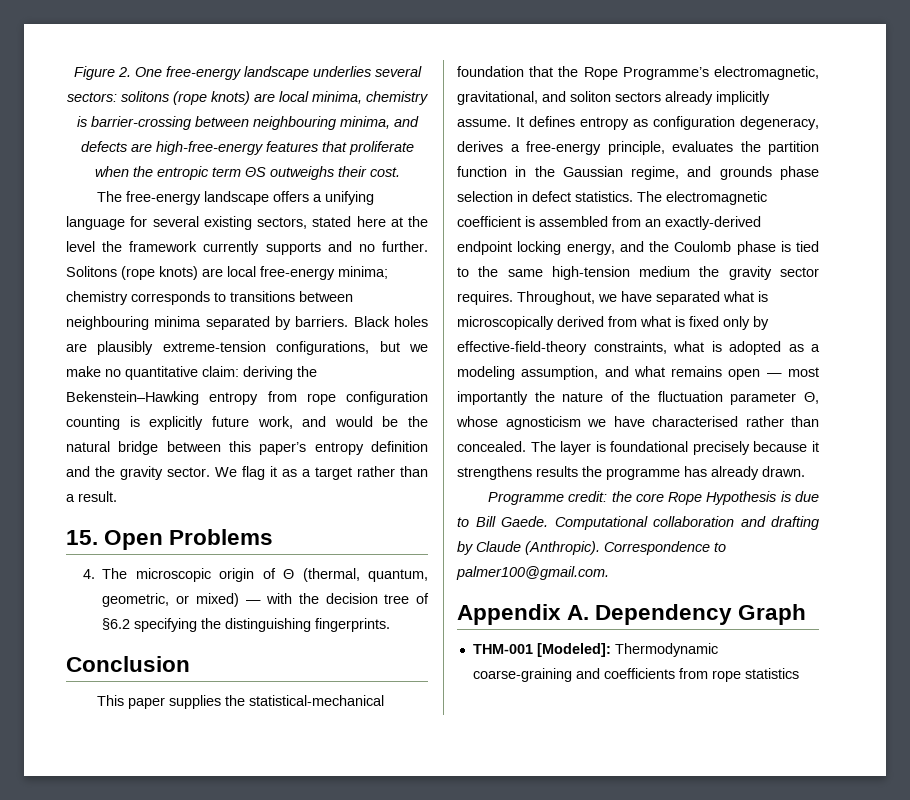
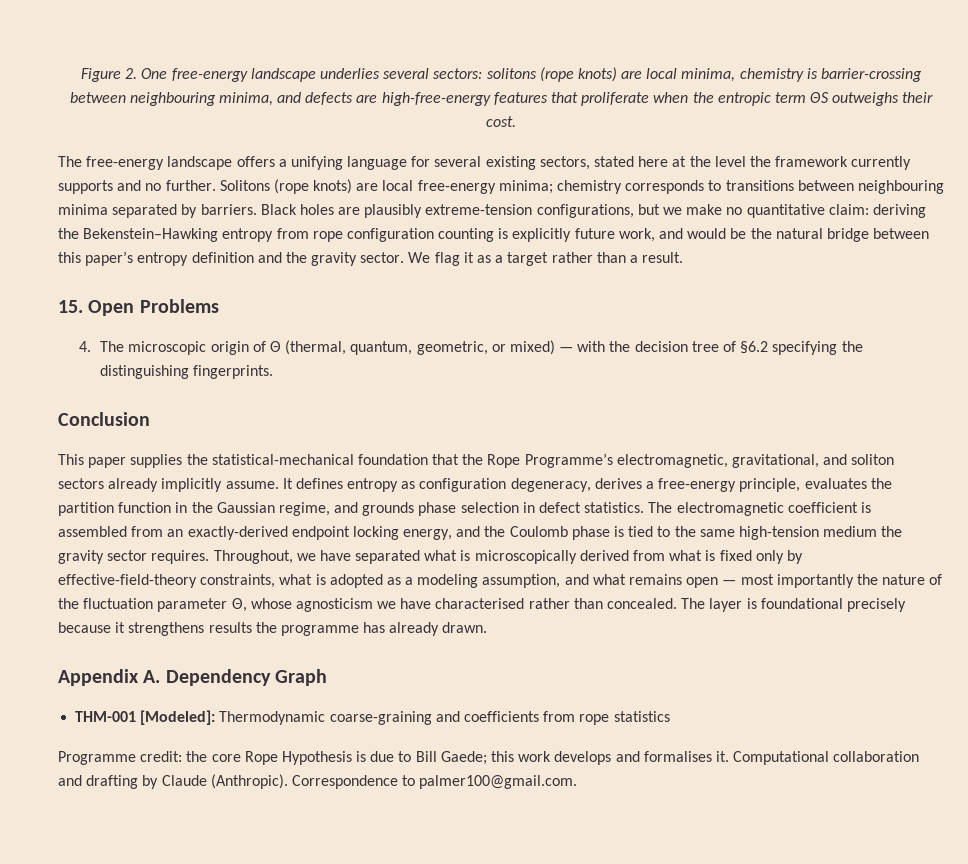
- Programme credit: the core Rope Hypothesis is due to Bill Gaede. Computational collaboration and drafting by Claude (Anthropic). Correspondence to palmer100@gmail.com.
+ Programme credit: the core Rope Hypothesis is due to Bill Gaede; this work develops and formalises it. Computational collaboration and drafting by Claude (Anthropic). Correspondence to palmer100@gmail.com.

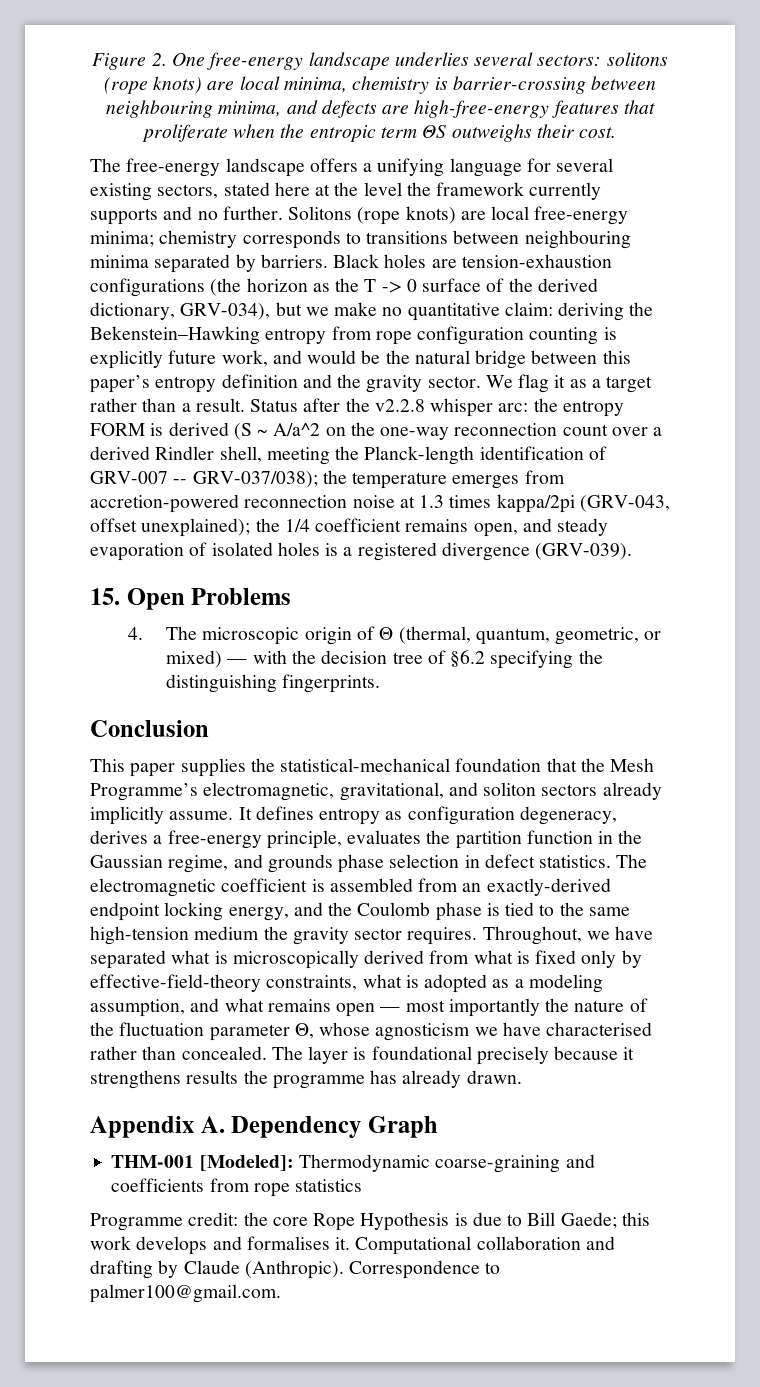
- Black holes are plausibly extreme-tension configurations, but we make no quantitative claim: deriving the Bekenstein–Hawking entropy from rope configuration counting is explicitly future work, and would be the natural bridge between this paper’s entropy definition and the gravity sector.
+ Black holes are tension-exhaustion configurations (the horizon as the T -> 0 surface of the derived dictionary, GRV-034), but we make no quantitative claim: deriving the Bekenstein–Hawking entropy from rope configuration counting is explicitly future work, and would be the natural bridge between this paper’s entropy definition and the gravity sector.
+ Status after the v2.2.8 whisper arc: the entropy FORM is derived (S ~ A/a^2 on the one-way reconnection count over a derived Rindler shell, meeting the Planck-length identification of GRV-007 -- GRV-037/038); the temperature emerges from accretion-powered reconnection noise at 1.3 times kappa/2pi (GRV-043, offset unexplained); the 1/4 coefficient remains open, and steady evaporation of isolated holes is a registered divergence (GRV-039).
- This paper supplies the statistical-mechanical foundation that the Rope Programme’s electromagnetic, gravitational, and soliton sectors already implicitly assume.
+ This paper supplies the statistical-mechanical foundation that the Mesh Programme’s electromagnetic, gravitational, and soliton sectors already implicitly assume.

